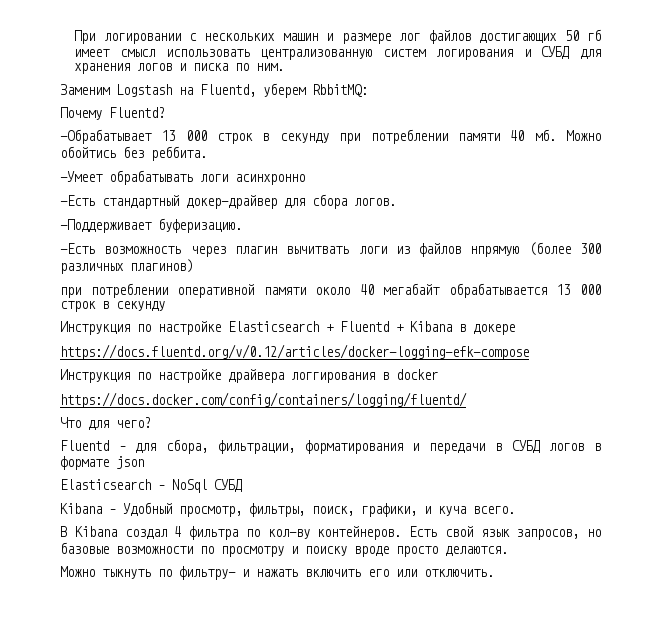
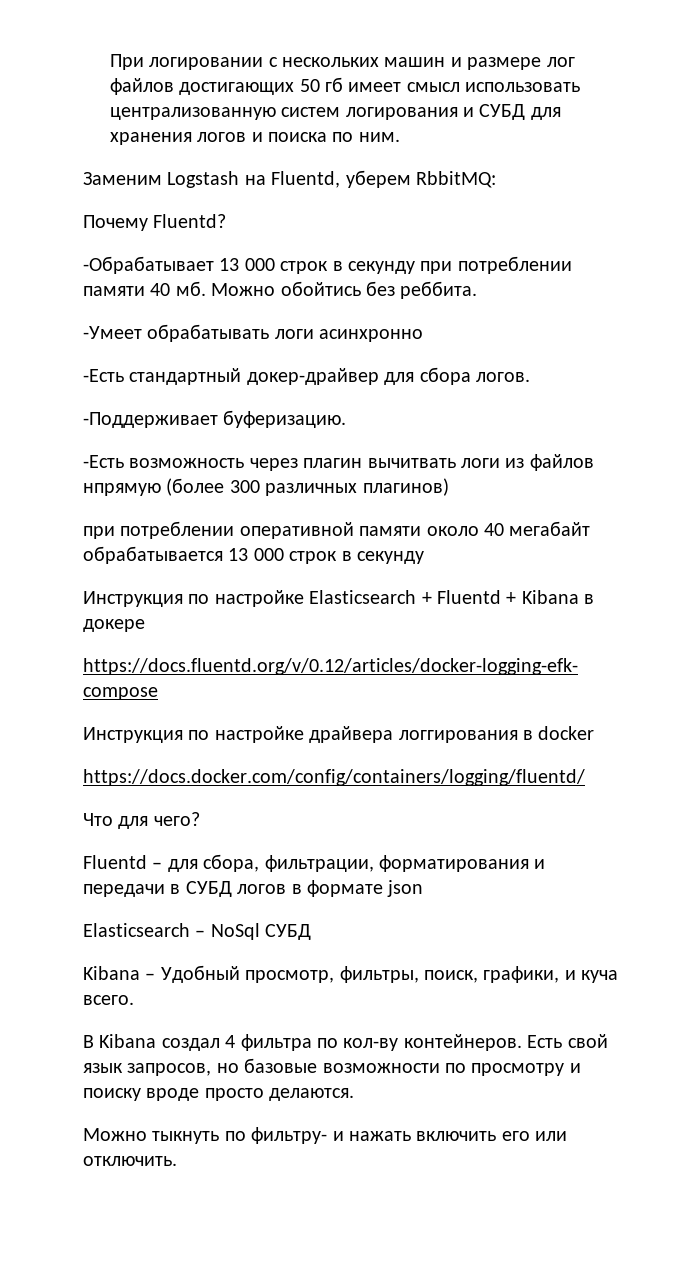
- При логировании с нескольких машин и размере лог файлов достигающих 50 гб имеет смысл использовать централизованную систем логирования и СУБД для хранения логов и писка по ним.
+ При логировании с нескольких машин и размере лог файлов достигающих 50 гб имеет смысл использовать централизованную систем логирования и СУБД для хранения логов и поиска по ним.

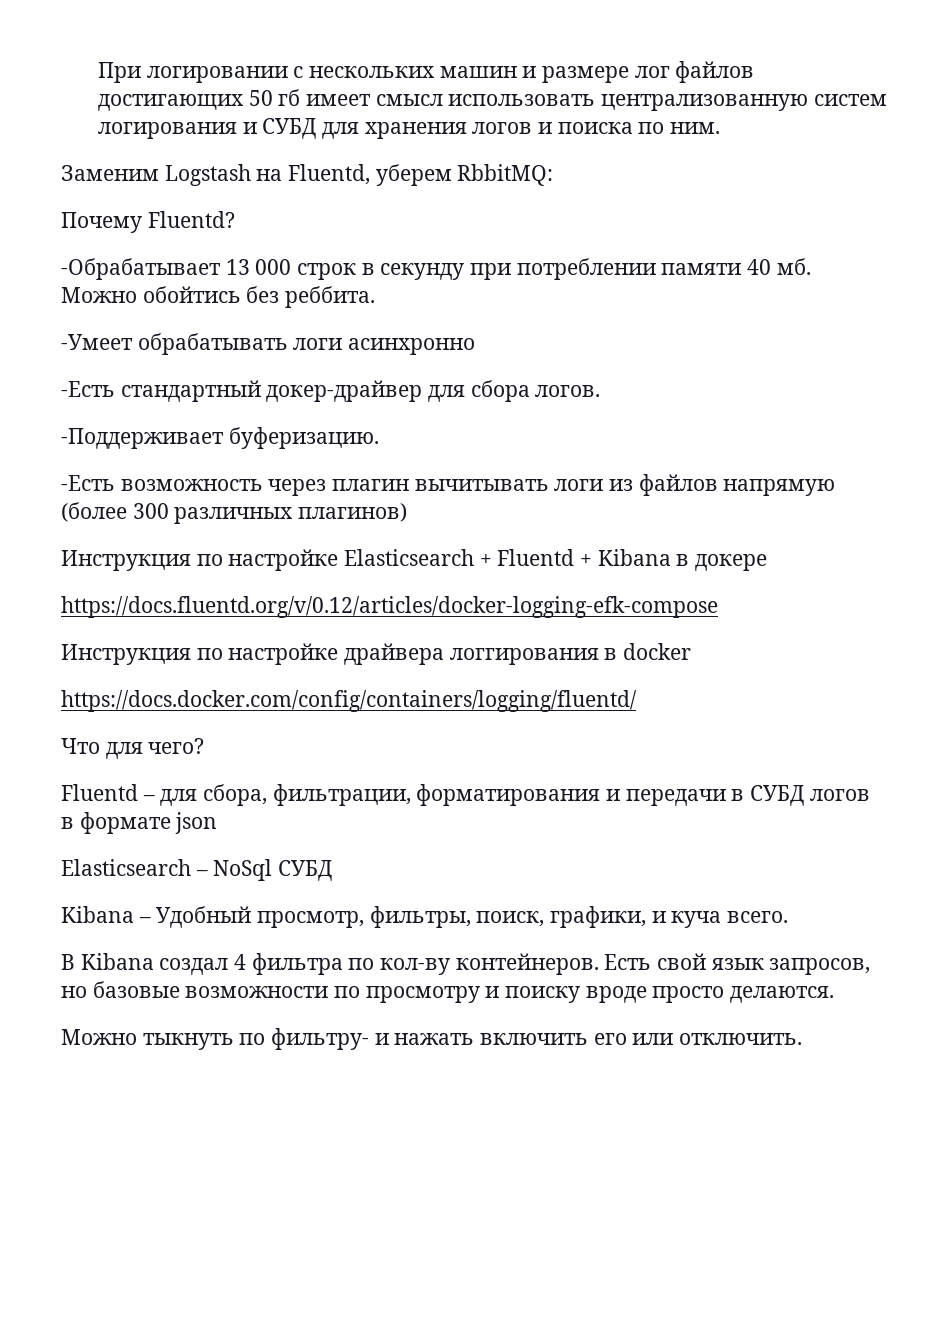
- -Есть возможность через плагин вычитвать логи из файлов нпрямую (более 300 различных плагинов)
+ -Есть возможность через плагин вычитывать логи из файлов напрямую (более 300 различных плагинов)
- при потреблении оперативной памяти около 40 мегабайт обрабатывается 13 000 строк в секунду

